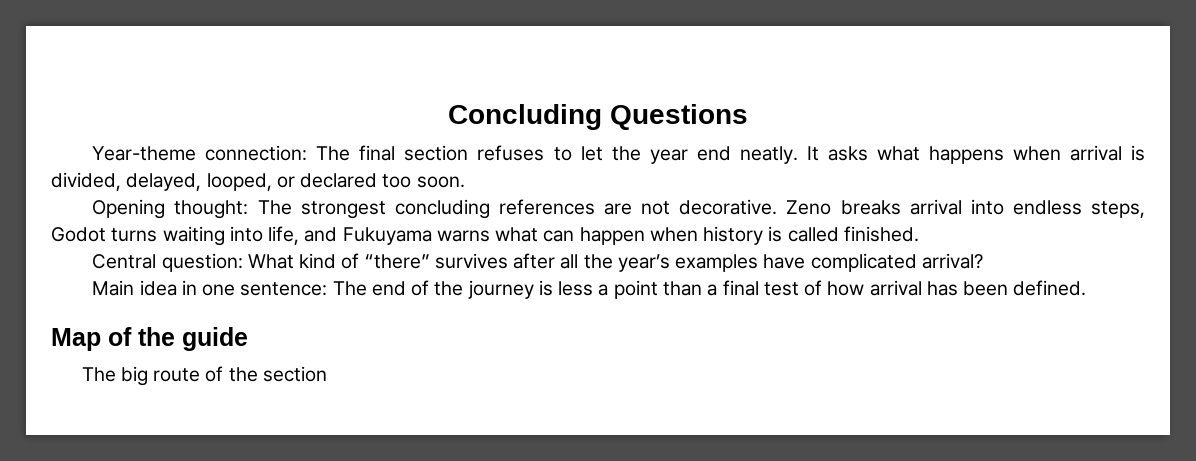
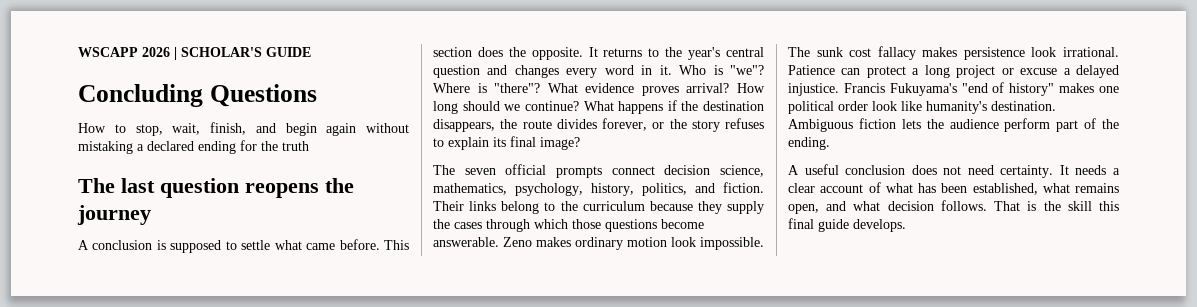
+ WSCAPP 2026 | SCHOLAR'S GUIDE
  Concluding Questions
- Year-theme connection: The final section refuses to let the year end neatly. It asks what happens when arrival is divided, delayed, looped, or declared too soon.
- Opening thought: The strongest concluding references are not decorative. Zeno breaks arrival into endless steps, Godot turns waiting into life, and Fukuyama warns what can happen when history is called finished.
- Central question: What kind of “there” survives after all the year’s examples have complicated arrival?
- Main idea in one sentence: The end of the journey is less a point than a final test of how arrival has been defined.
- Map of the guide
- The big route of the section
+ How to stop, wait, finish, and begin again without mistaking a declared ending for the truth
+ The last question reopens the journey
+ A conclusion is supposed to settle what came before. This section does the opposite. It returns to the year's central question and changes every word in it. Who is "we"? Where is "there"? What evidence proves arrival? How long should we continue? What happens if the destination disappears, the route divides forever, or the story refuses to explain its final image?
+ The seven official prompts connect decision science, mathematics, psychology, history, politics, and fiction. Their links belong to the curriculum because they supply the cases through which those questions become answerable. Zeno makes ordinary motion look impossible. The sunk cost fallacy makes persistence look irrational. Patience can protect a long project or excuse a delayed injustice. Francis Fukuyama's "end of history" makes one political order look like humanity's destination. Ambiguous fiction lets the audience perform part of the ending.
+ A useful conclusion does not need certainty. It needs a clear account of what has been established, what remains open, and what decision follows. That is the skill this final guide develops.

